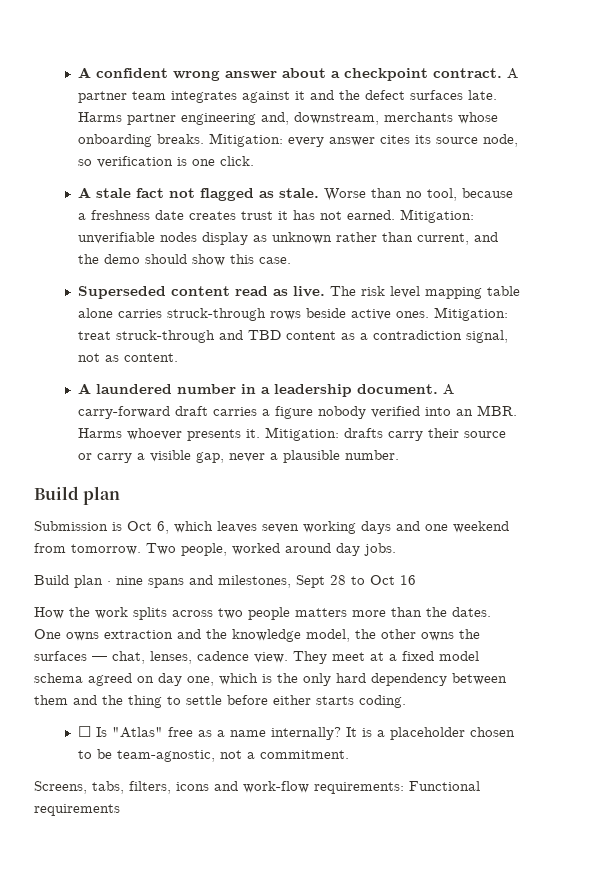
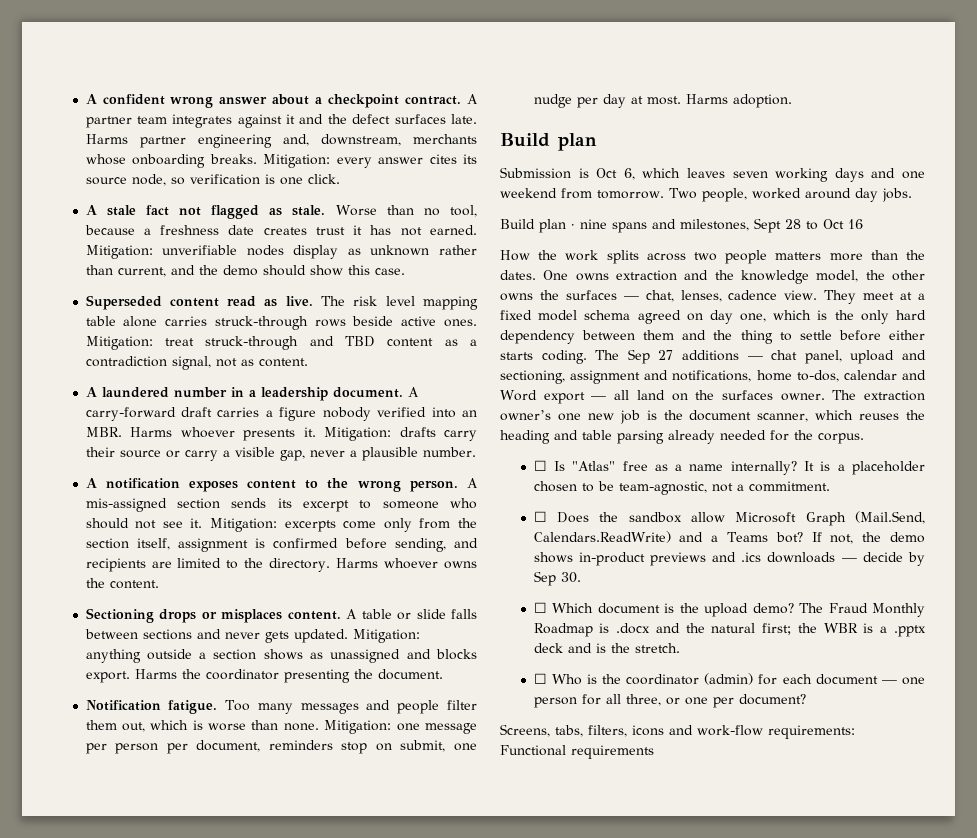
+ A notification exposes content to the wrong person. A mis-assigned section sends its excerpt to someone who should not see it. Mitigation: excerpts come only from the section itself, assignment is confirmed before sending, and recipients are limited to the directory. Harms whoever owns the content.
+ Sectioning drops or misplaces content. A table or slide falls between sections and never gets updated. Mitigation: anything outside a section shows as unassigned and blocks export. Harms the coordinator presenting the document.
+ Notification fatigue. Too many messages and people filter them out, which is worse than none. Mitigation: one message per person per document, reminders stop on submit, one nudge per day at most. Harms adoption.
+ The Sep 27 additions — chat panel, upload and sectioning, assignment and notifications, home to-dos, calendar and Word export — all land on the surfaces owner. The extraction owner’s one new job is the document scanner, which reuses the heading and table parsing already needed for the corpus.
+ ☐ Does the sandbox allow Microsoft Graph (Mail.Send, Calendars.ReadWrite) and a Teams bot? If not, the demo shows in-product previews and .ics downloads — decide by Sep 30.
+ ☐ Which document is the upload demo? The Fraud Monthly Roadmap is .docx and the natural first; the WBR is a .pptx deck and is the stretch.
+ ☐ Who is the coordinator (admin) for each document — one person for all three, or one per document?

